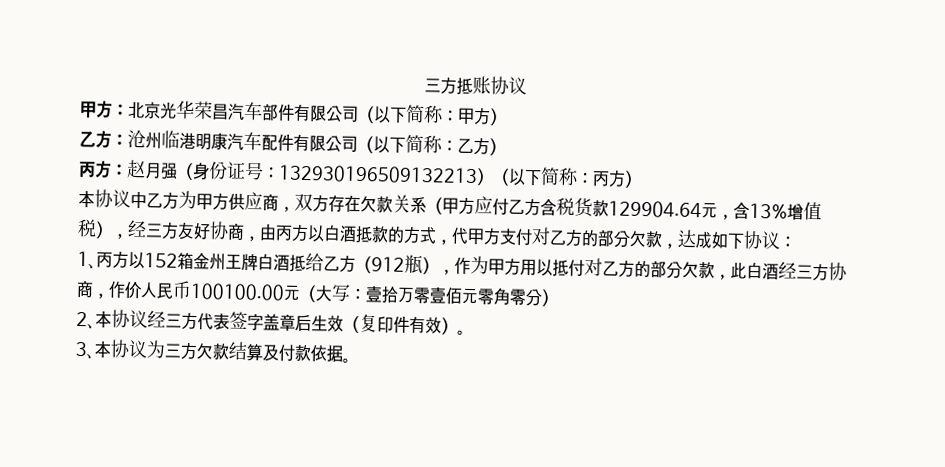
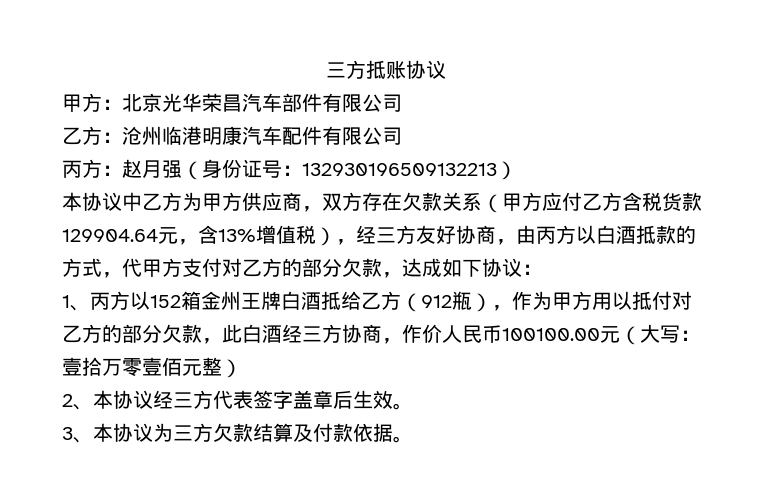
- 甲方：北京光华荣昌汽车部件有限公司（以下简称：甲方）
+ 甲方：北京光华荣昌汽车部件有限公司
- 乙方：沧州临港明康汽车配件有限公司（以下简称：乙方）
+ 乙方：沧州临港明康汽车配件有限公司
- 丙方：赵月强（身份证号：132930196509132213）（以下简称：丙方）
+ 丙方：赵月强（身份证号：132930196509132213）
- 1、丙方以152箱金州王牌白酒抵给乙方（912瓶），作为甲方用以抵付对乙方的部分欠款，此白酒经三方协商，作价人民币100100.00元（大写：壹拾万零壹佰元零角零分）
+ 1、丙方以152箱金州王牌白酒抵给乙方（912瓶），作为甲方用以抵付对乙方的部分欠款，此白酒经三方协商，作价人民币100100.00元（大写：壹拾万零壹佰元整）
- 2、本协议经三方代表签字盖章后生效（复印件有效）。
+ 2、本协议经三方代表签字盖章后生效。

